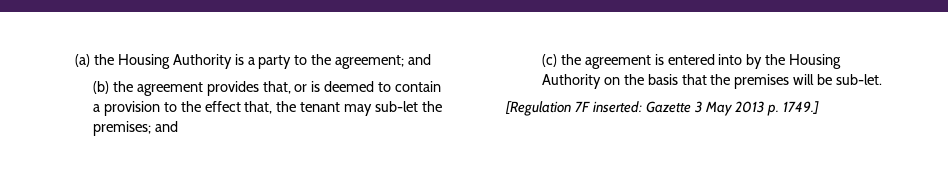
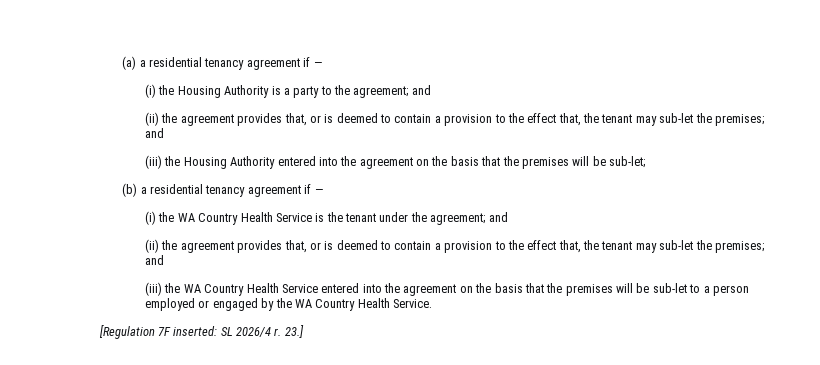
- (a) the Housing Authority is a party to the agreement; and
- (b) the agreement provides that, or is deemed to contain a provision to the effect that, the tenant may sub-let the premises; and
+ (a) a residential tenancy agreement if —
+ (i) the Housing Authority is a party to the agreement; and
+ (ii) the agreement provides that, or is deemed to contain a provision to the effect that, the tenant may sub-let the premises; and
- (c) the agreement is entered into by the Housing Authority on the basis that the premises will be sub-let.
- [Regulation 7F inserted: Gazette 3 May 2013 p. 1749.]
+ (iii) the Housing Authority entered into the agreement on the basis that the premises will be sub-let;
+ (b) a residential tenancy agreement if —
+ (i) the WA Country Health Service is the tenant under the agreement; and
+ (ii) the agreement provides that, or is deemed to contain a provision to the effect that, the tenant may sub-let the premises; and
+ (iii) the WA Country Health Service entered into the agreement on the basis that the premises will be sub-let to a person employed or engaged by the WA Country Health Service.
+ [Regulation 7F inserted: SL 2026/4 r. 23.]

